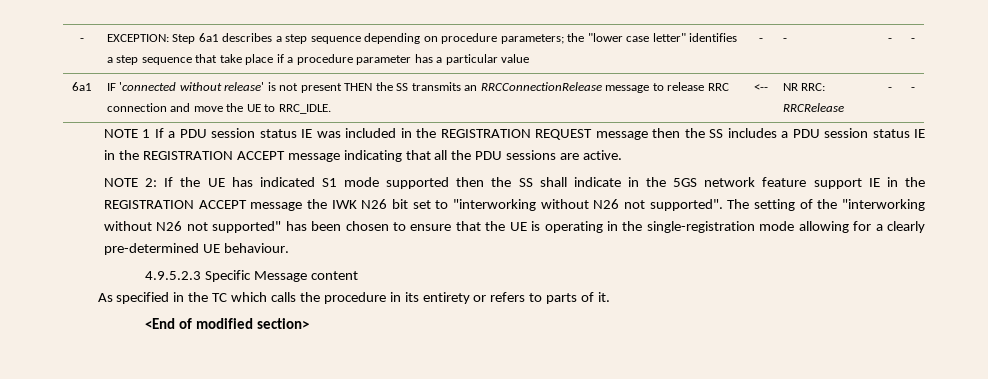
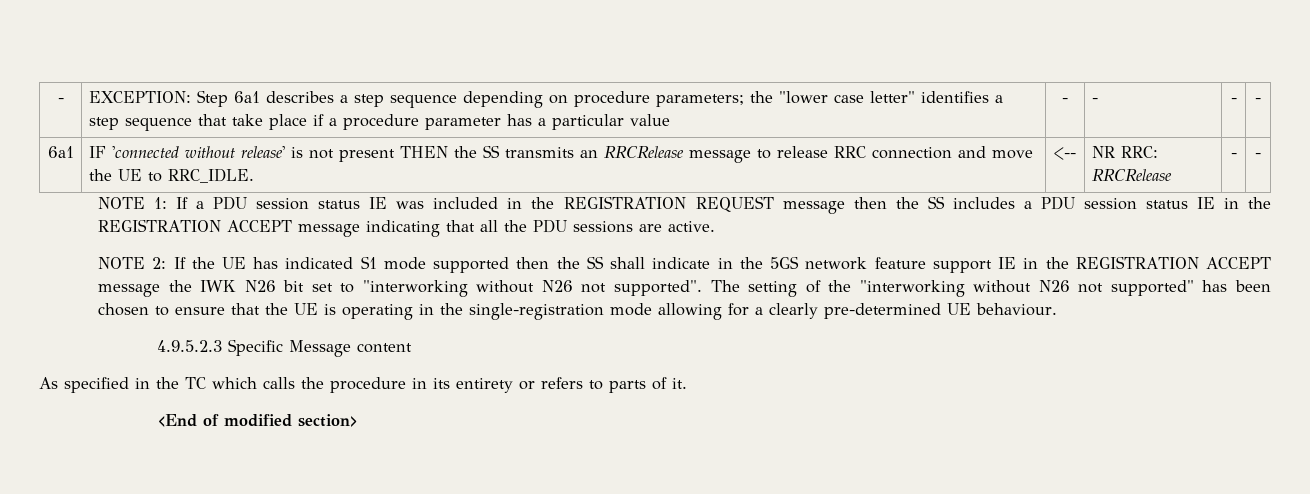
- 6a1 | IF 'connected without release' is not present THEN the SS transmits an RRCConnectionRelease message to release RRC connection and move the UE to RRC_IDLE. | <-- | NR RRC: RRCRelease | - | -
+ 6a1 | IF 'connected without release' is not present THEN the SS transmits an RRCRelease message to release RRC connection and move the UE to RRC_IDLE. | <-- | NR RRC: RRCRelease | - | -
- NOTE 1 If a PDU session status IE was included in the REGISTRATION REQUEST message then the SS includes a PDU session status IE in the REGISTRATION ACCEPT message indicating that all the PDU sessions are active.
+ NOTE 1: If a PDU session status IE was included in the REGISTRATION REQUEST message then the SS includes a PDU session status IE in the REGISTRATION ACCEPT message indicating that all the PDU sessions are active.

